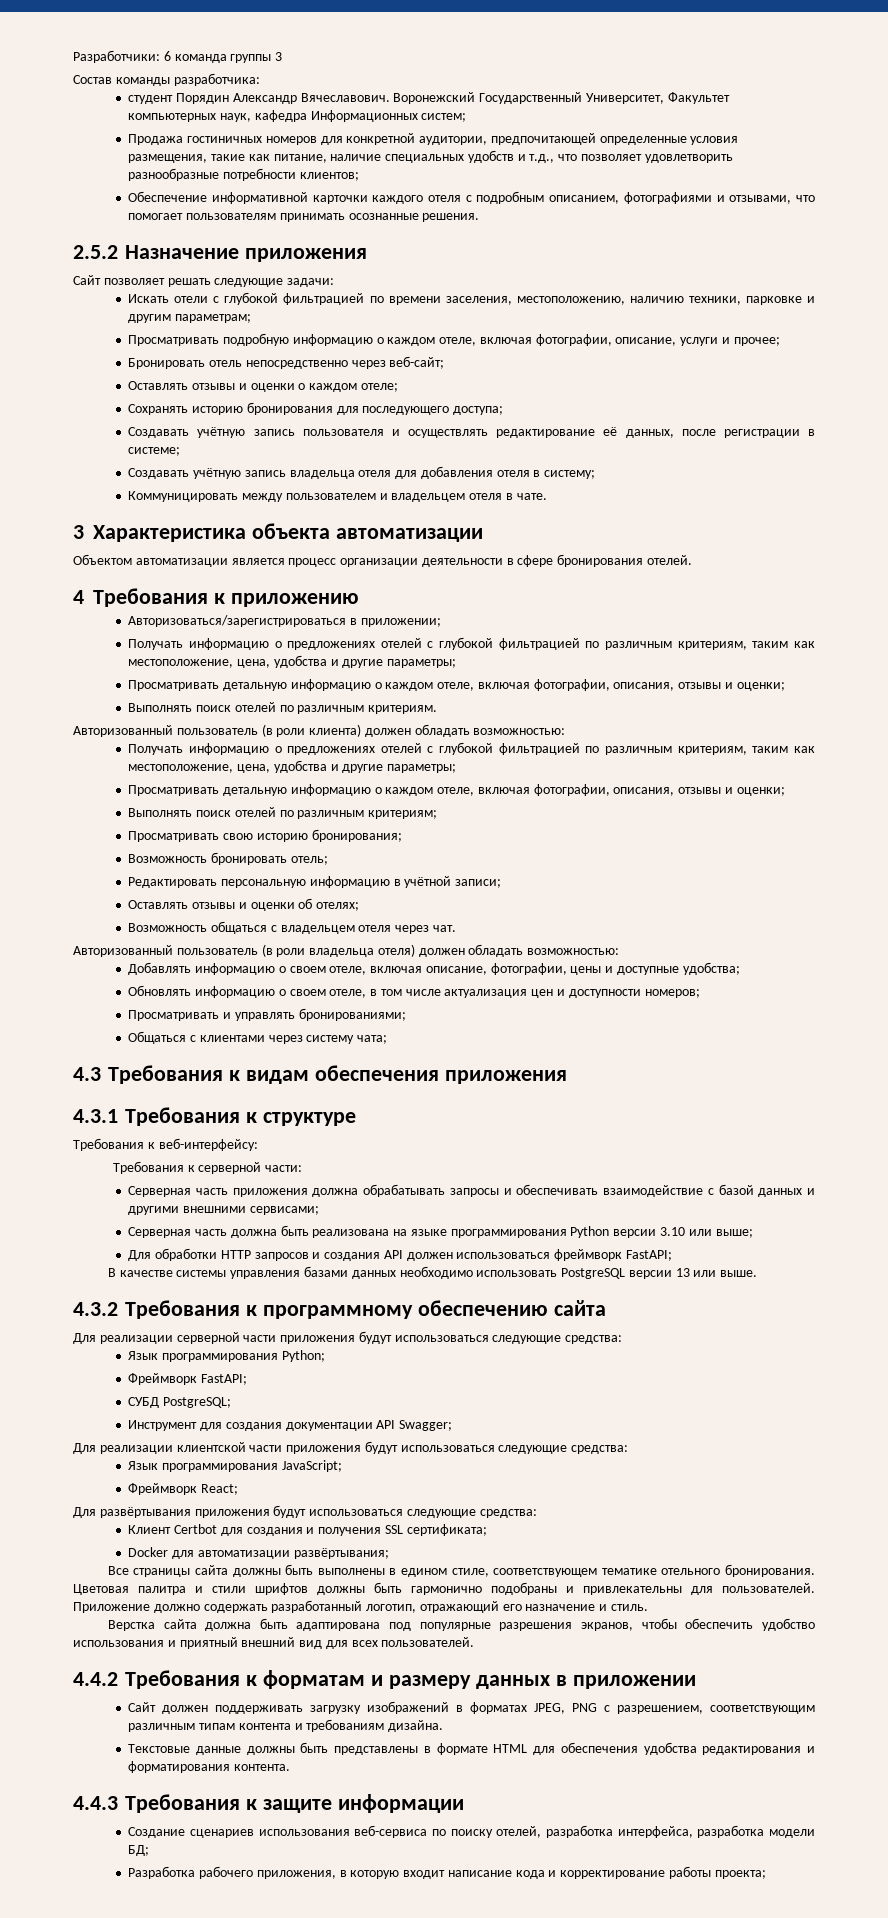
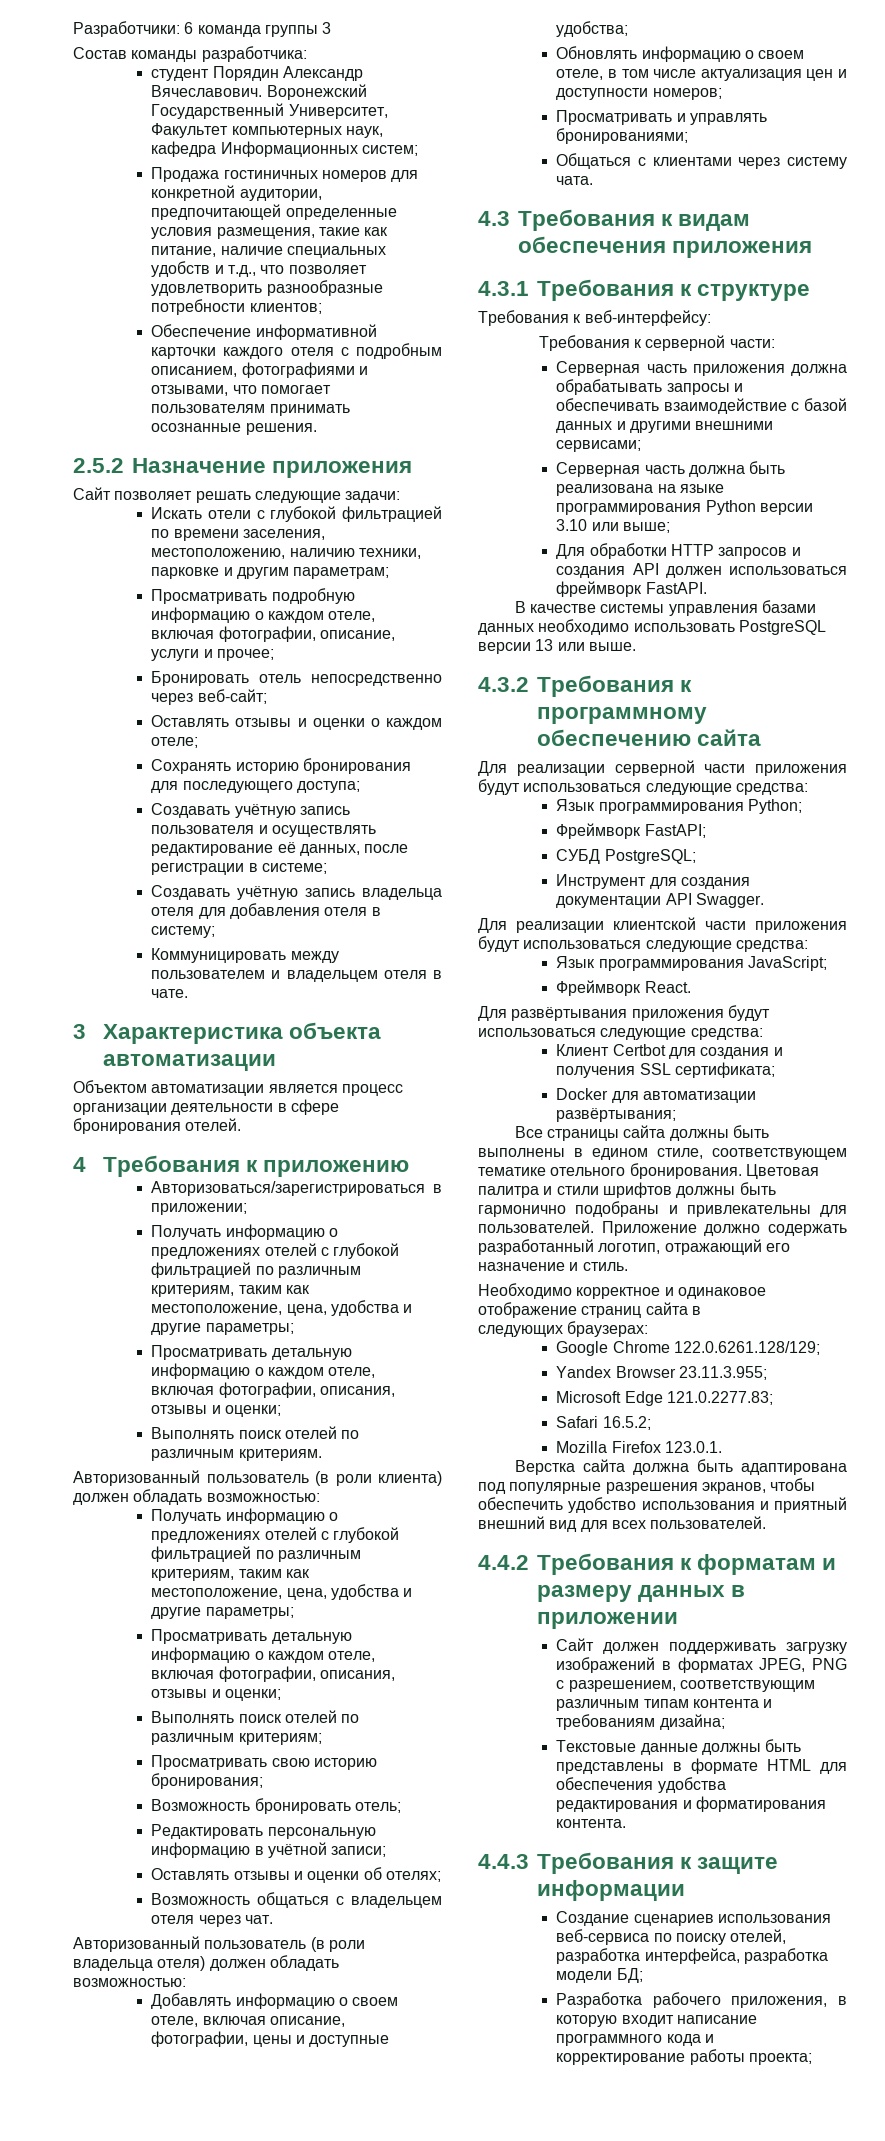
- Общаться с клиентами через систему чата;
+ Общаться с клиентами через систему чата.
- Для обработки HTTP запросов и создания API должен использоваться фреймворк FastAPI;
+ Для обработки HTTP запросов и создания API должен использоваться фреймворк FastAPI.
- Инструмент для создания документации API Swagger;
+ Инструмент для создания документации API Swagger.
- Фреймворк React;
+ Фреймворк React.
+ Необходимо корректное и одинаковое отображение страниц сайта в
+ следующих браузерах:
+ Google Chrome 122.0.6261.128/129;
+ Yandex Browser 23.11.3.955;
+ Microsoft Edge 121.0.2277.83;
+ Safari 16.5.2;
+ Mozilla Firefox 123.0.1.
- Сайт должен поддерживать загрузку изображений в форматах JPEG, PNG с разрешением, соответствующим различным типам контента и требованиям дизайна.
+ Сайт должен поддерживать загрузку изображений в форматах JPEG, PNG с разрешением, соответствующим различным типам контента и требованиям дизайна;
- Разработка рабочего приложения, в которую входит написание кода и корректирование работы проекта;
+ Разработка рабочего приложения, в которую входит написание программного кода и корректирование работы проекта;

